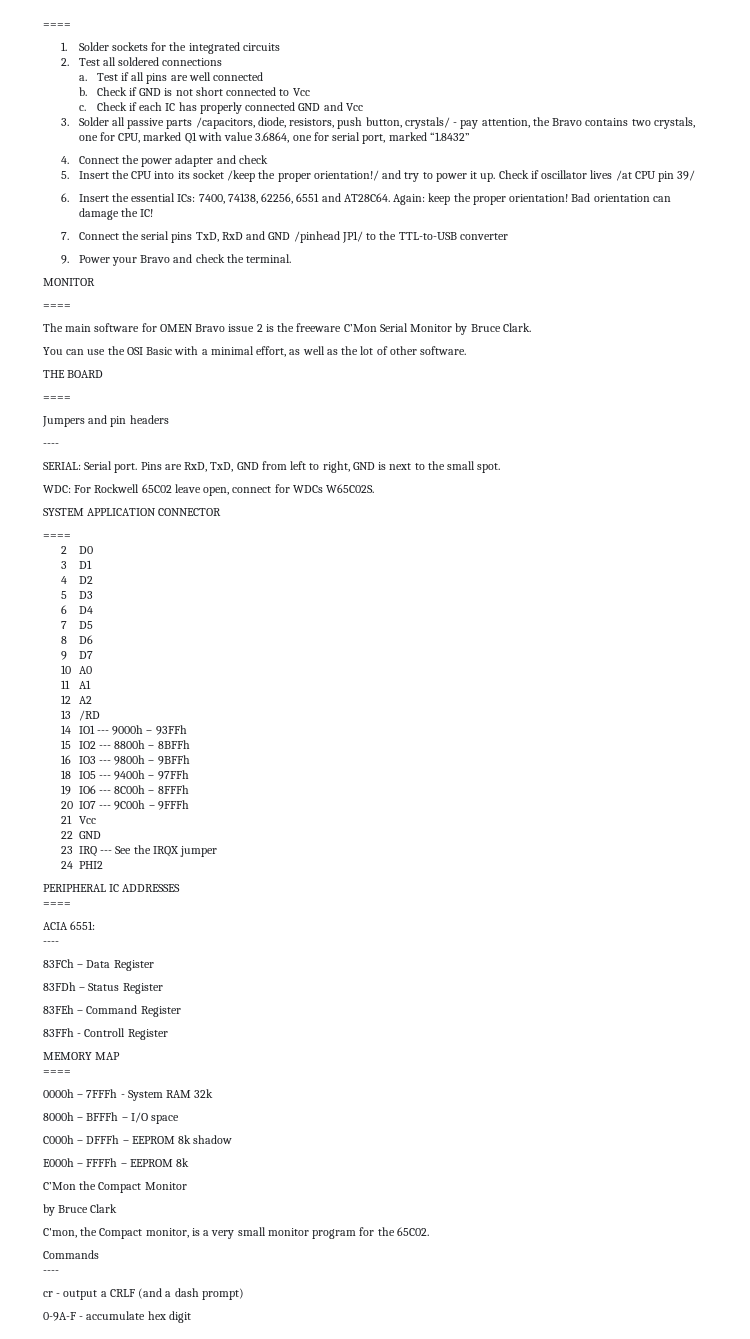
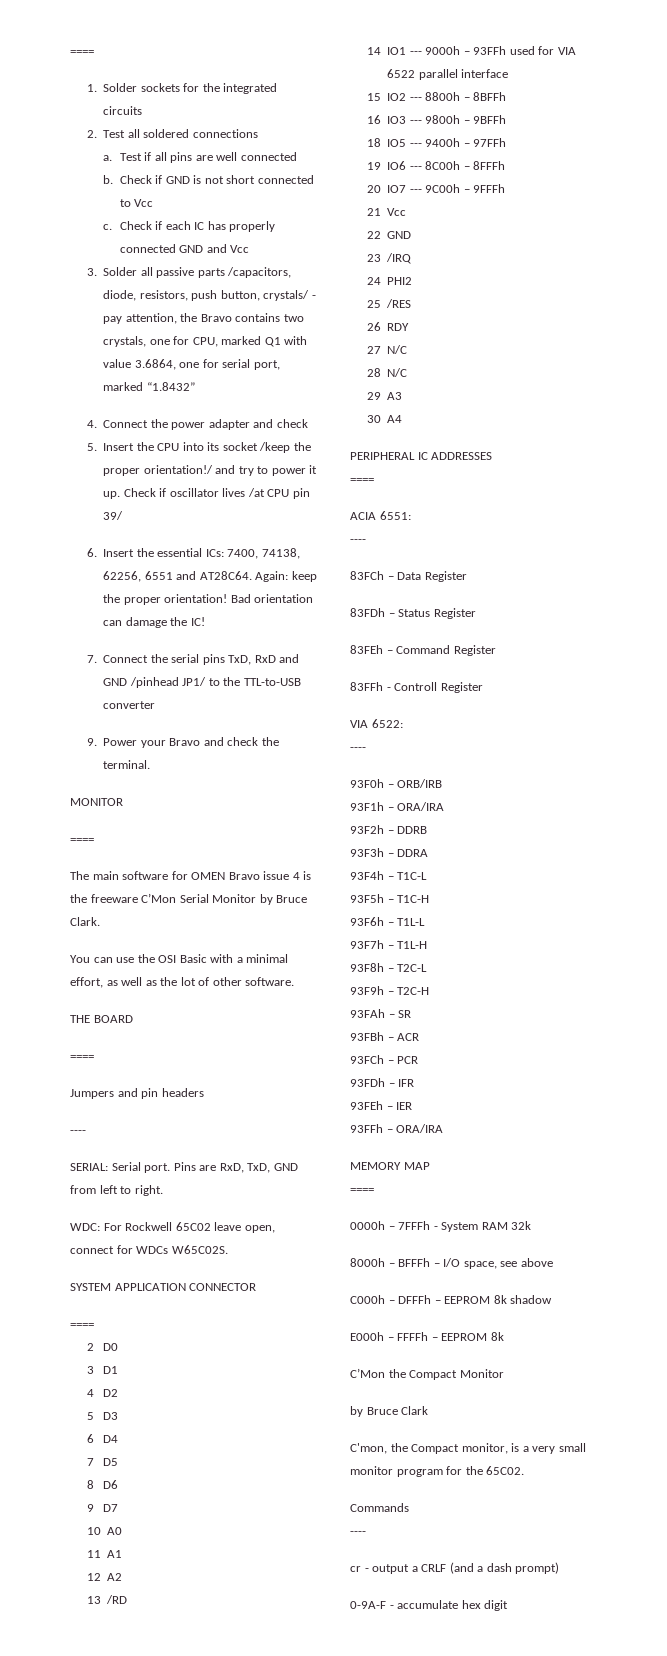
- The main software for OMEN Bravo issue 2 is the freeware C’Mon Serial Monitor by Bruce Clark.
+ The main software for OMEN Bravo issue 4 is the freeware C’Mon Serial Monitor by Bruce Clark.
- Pins are RxD, TxD, GND from left to right, GND is next to the small spot.
+ Pins are RxD, TxD, GND from left to right.
- 14 IO1 --- 9000h – 93FFh
+ 14 IO1 --- 9000h – 93FFh used for VIA 6522 parallel interface
- 23 IRQ --- See the IRQX jumper
+ 23 /IRQ
  24 PHI2
+ 25 /RES
+ 26 RDY
+ 27 N/C
+ 28 N/C
+ 29 A3
+ 30 A4
+ VIA 6522:
+ ----
+ 93F0h – ORB/IRB
+ 93F1h – ORA/IRA
+ 93F2h – DDRB
+ 93F3h – DDRA
+ 93F4h – T1C-L
+ 93F5h – T1C-H
+ 93F6h – T1L-L
+ 93F7h – T1L-H
+ 93F8h – T2C-L
+ 93F9h – T2C-H
+ 93FAh – SR
+ 93FBh – ACR
+ 93FCh – PCR
+ 93FDh – IFR
+ 93FEh – IER
+ 93FFh – ORA/IRA
- 8000h – BFFFh – I/O space
+ 8000h – BFFFh – I/O space, see above

